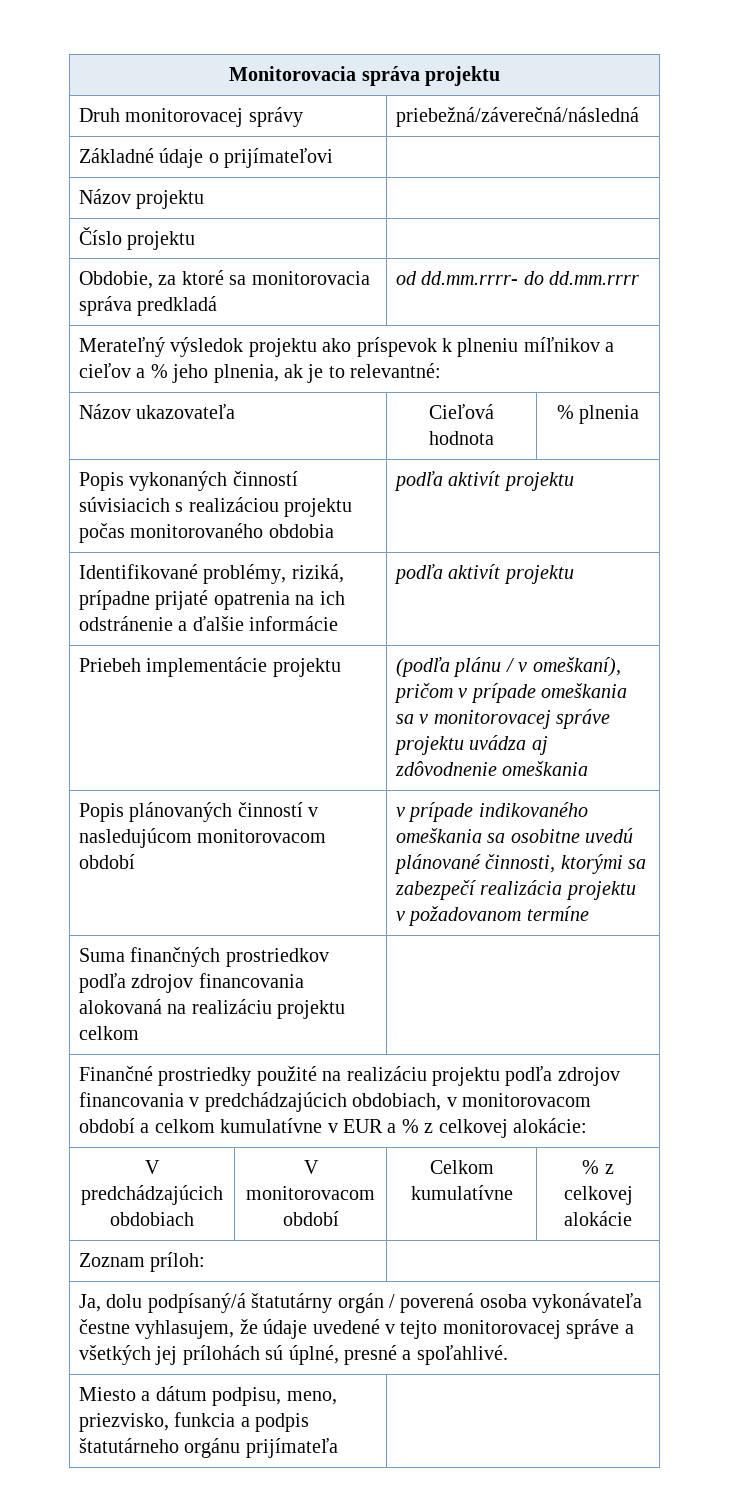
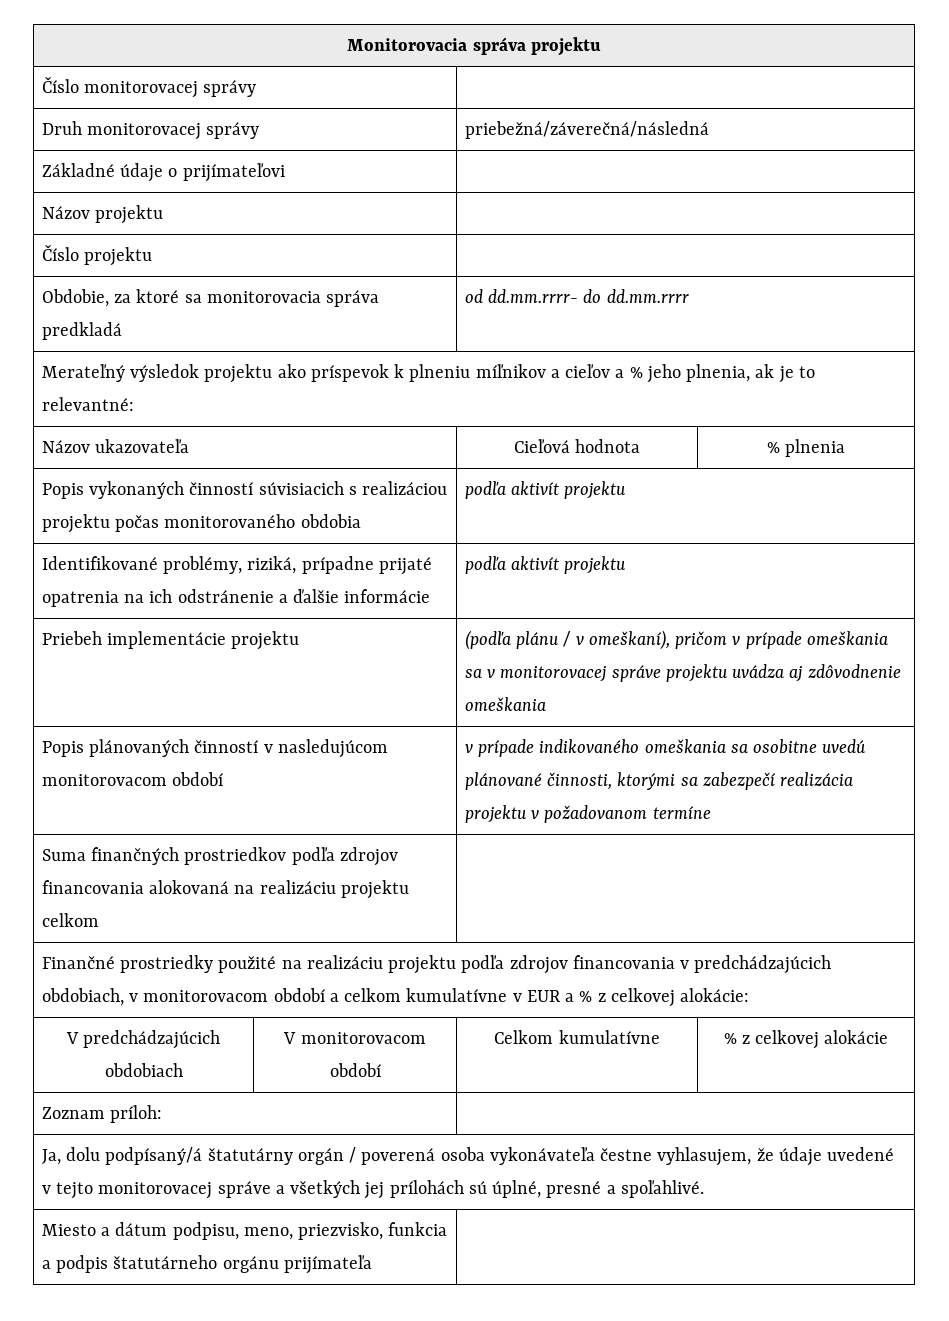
+ Číslo monitorovacej správy |

